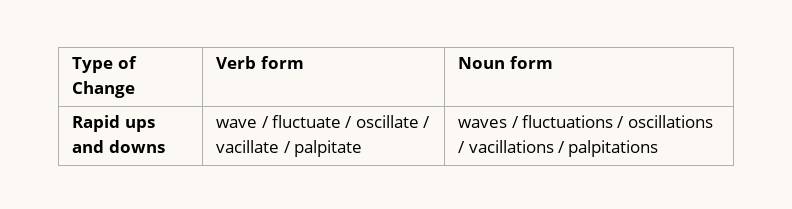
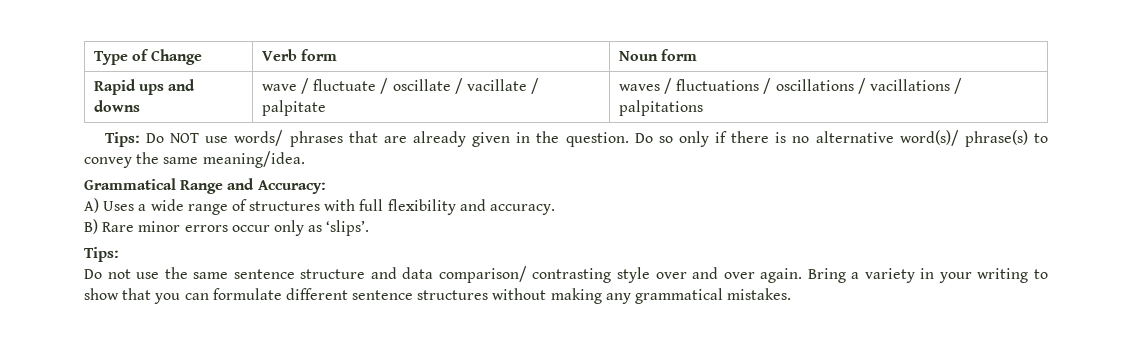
+ Tips: Do NOT use words/ phrases that are already given in the question. Do so only if there is no alternative word(s)/ phrase(s) to convey the same meaning/idea.
+ Grammatical Range and Accuracy:
+ A) Uses a wide range of structures with full flexibility and accuracy.
+ B) Rare minor errors occur only as ‘slips’.
+ Tips:
+ Do not use the same sentence structure and data comparison/ contrasting style over and over again. Bring a variety in your writing to show that you can formulate different sentence structures without making any grammatical mistakes.

